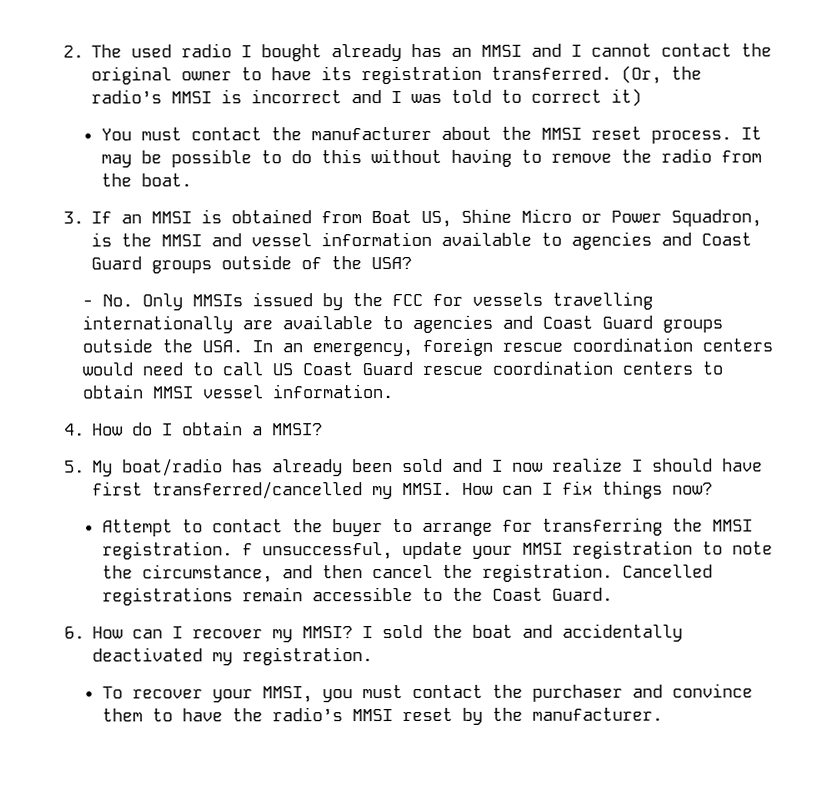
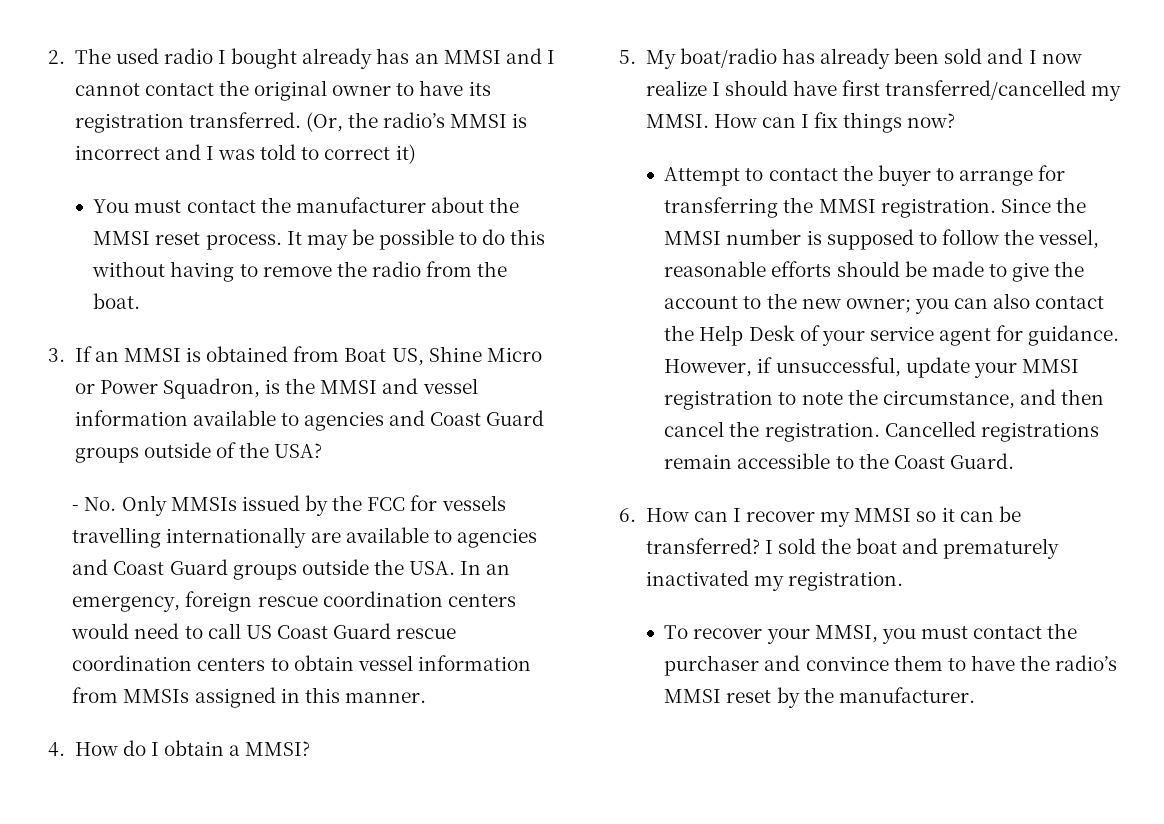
- - No. Only MMSIs issued by the FCC for vessels travelling internationally are available to agencies and Coast Guard groups outside the USA. In an emergency, foreign rescue coordination centers would need to call US Coast Guard rescue coordination centers to obtain MMSI vessel information.
+ - No. Only MMSIs issued by the FCC for vessels travelling internationally are available to agencies and Coast Guard groups outside the USA. In an emergency, foreign rescue coordination centers would need to call US Coast Guard rescue coordination centers to obtain vessel information from MMSIs assigned in this manner.
- Attempt to contact the buyer to arrange for transferring the MMSI registration. f unsuccessful, update your MMSI registration to note the circumstance, and then cancel the registration.
+ Attempt to contact the buyer to arrange for transferring the MMSI registration. Since the MMSI number is supposed to follow the vessel, reasonable efforts should be made to give the account to the new owner; you can also contact the Help Desk of your service agent for guidance. However, if unsuccessful, update your MMSI registration to note the circumstance, and then cancel the registration.
- 6. How can I recover my MMSI?
+ 6. How can I recover my MMSI so it can be transferred?
- I sold the boat and accidentally deactivated my registration.
+ I sold the boat and prematurely inactivated my registration.

